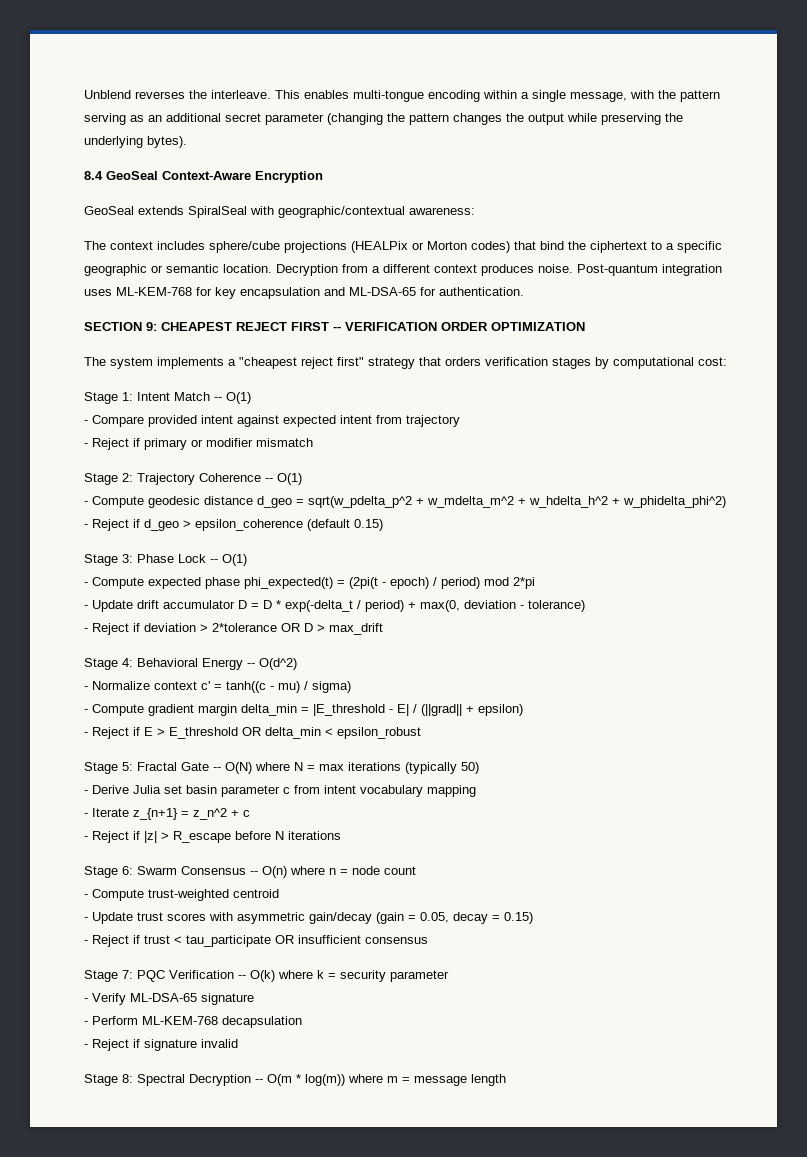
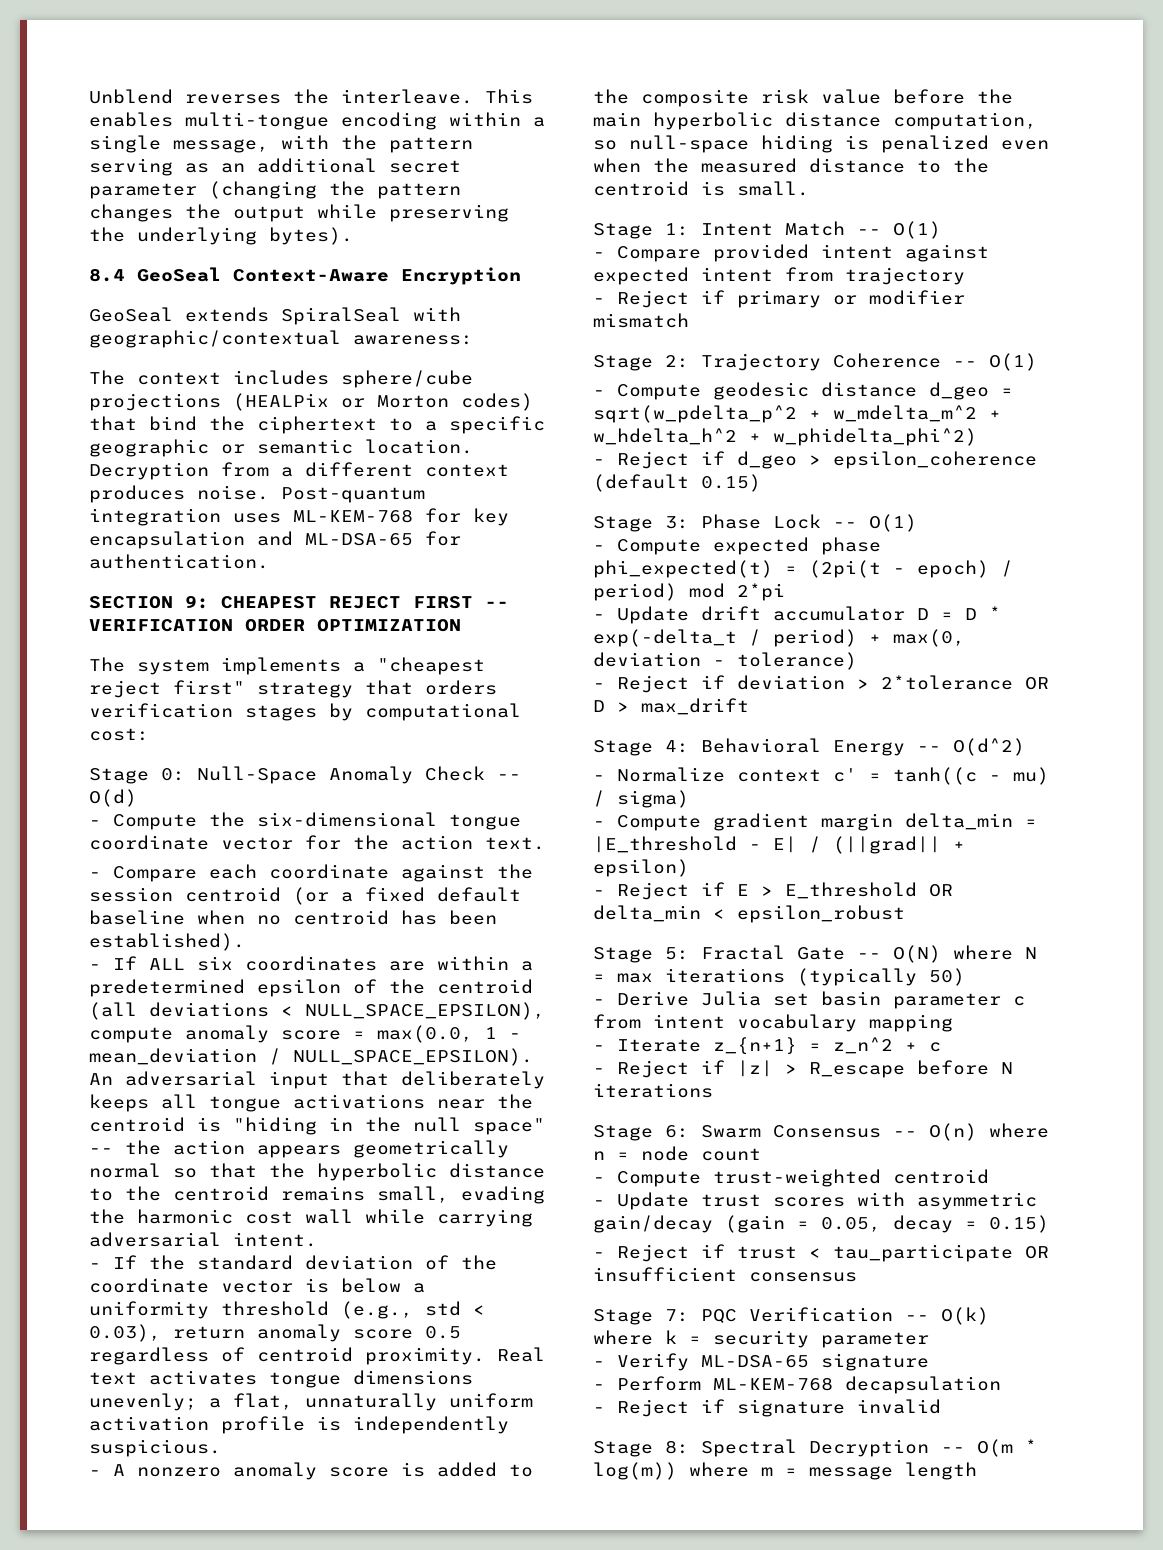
+ Stage 0: Null-Space Anomaly Check -- O(d)
+ - Compute the six-dimensional tongue coordinate vector for the action text.
+ - Compare each coordinate against the session centroid (or a fixed default baseline when no centroid has been established).
+ - If ALL six coordinates are within a predetermined epsilon of the centroid (all deviations < NULL_SPACE_EPSILON), compute anomaly score = max(0.0, 1 - mean_deviation / NULL_SPACE_EPSILON). An adversarial input that deliberately keeps all tongue activations near the centroid is "hiding in the null space" -- the action appears geometrically normal so that the hyperbolic distance to the centroid remains small, evading the harmonic cost wall while carrying adversarial intent.
+ - If the standard deviation of the coordinate vector is below a uniformity threshold (e.g., std < 0.03), return anomaly score 0.5 regardless of centroid proximity. Real text activates tongue dimensions unevenly; a flat, unnaturally uniform activation profile is independently suspicious.
+ - A nonzero anomaly score is added to the composite risk value before the main hyperbolic distance computation, so null-space hiding is penalized even when the measured distance to the centroid is small.

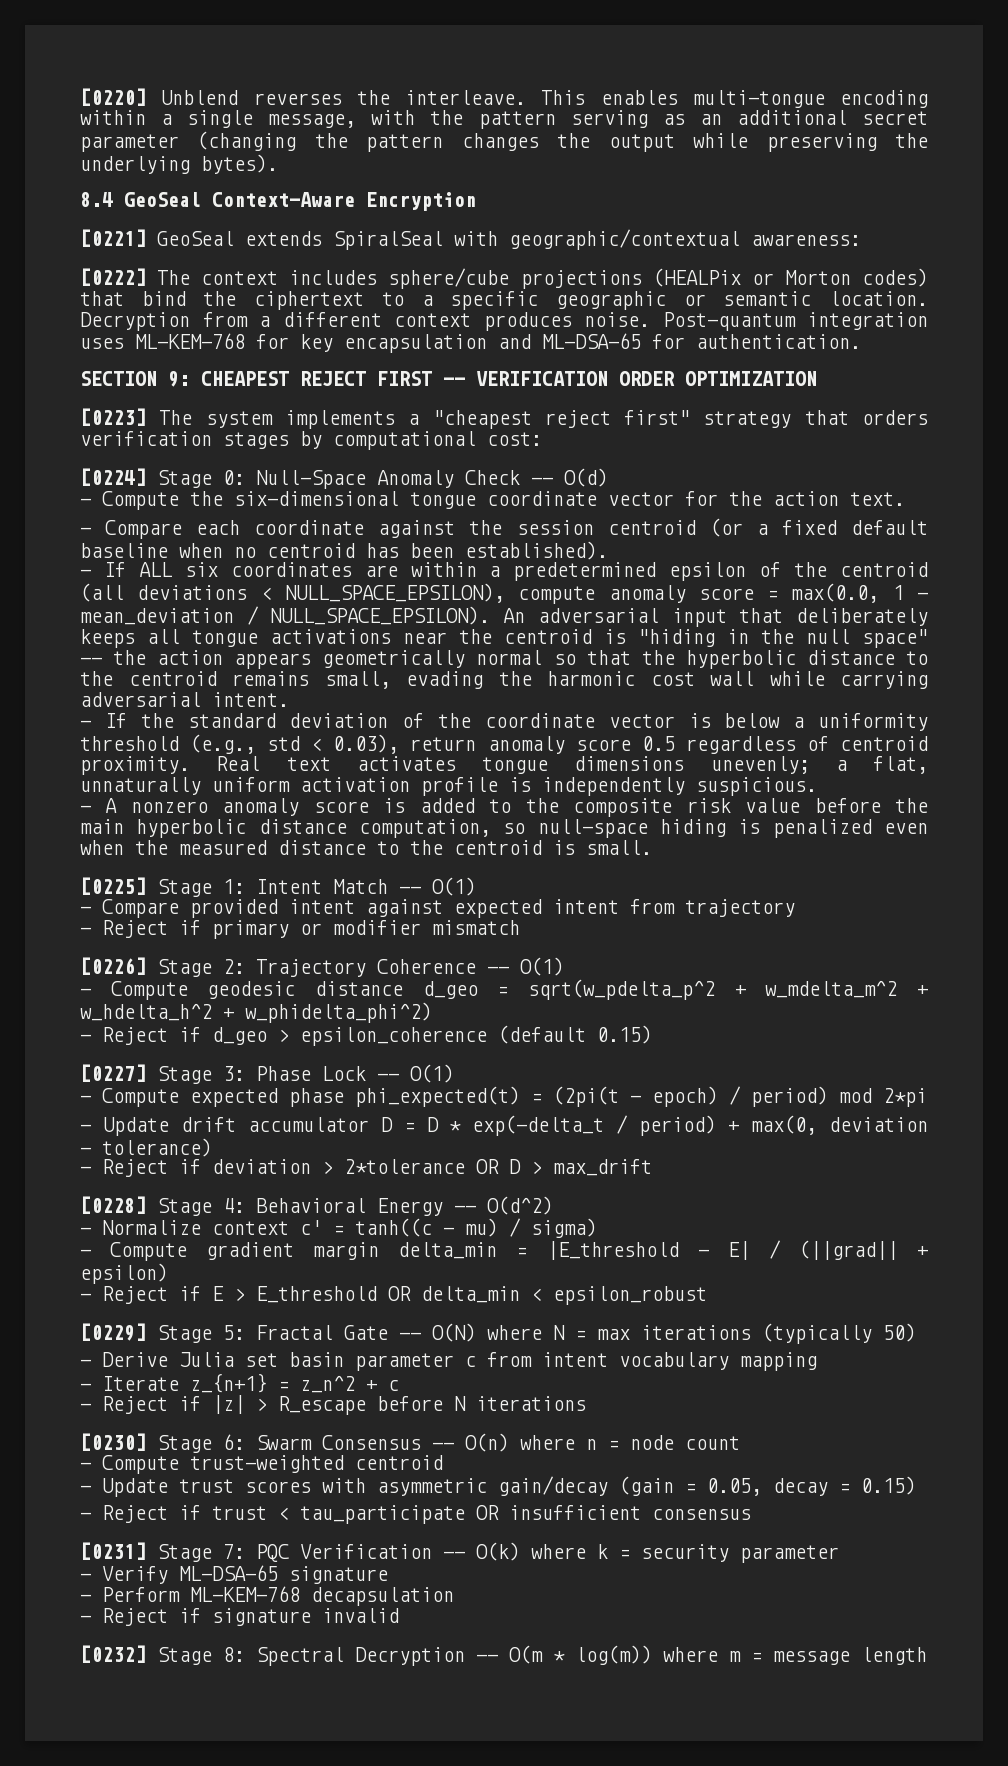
- Unblend reverses the interleave.
+ [0220] Unblend reverses the interleave.
- GeoSeal extends SpiralSeal with geographic/contextual awareness:
+ [0221] GeoSeal extends SpiralSeal with geographic/contextual awareness:
- The context includes sphere/cube projections (HEALPix or Morton codes) that bind the ciphertext to a specific geographic or semantic location.
+ [0222] The context includes sphere/cube projections (HEALPix or Morton codes) that bind the ciphertext to a specific geographic or semantic location.
- The system implements a "cheapest reject first" strategy that orders verification stages by computational cost:
+ [0223] The system implements a "cheapest reject first" strategy that orders verification stages by computational cost:
- Stage 0: Null-Space Anomaly Check -- O(d)
+ [0224] Stage 0: Null-Space Anomaly Check -- O(d)
- Stage 1: Intent Match -- O(1)
+ [0225] Stage 1: Intent Match -- O(1)
- Stage 2: Trajectory Coherence -- O(1)
+ [0226] Stage 2: Trajectory Coherence -- O(1)
- Stage 3: Phase Lock -- O(1)
+ [0227] Stage 3: Phase Lock -- O(1)
- Stage 4: Behavioral Energy -- O(d^2)
+ [0228] Stage 4: Behavioral Energy -- O(d^2)
- Stage 5: Fractal Gate -- O(N) where N = max iterations (typically 50)
+ [0229] Stage 5: Fractal Gate -- O(N) where N = max iterations (typically 50)
- Stage 6: Swarm Consensus -- O(n) where n = node count
+ [0230] Stage 6: Swarm Consensus -- O(n) where n = node count
- Stage 7: PQC Verification -- O(k) where k = security parameter
+ [0231] Stage 7: PQC Verification -- O(k) where k = security parameter
- Stage 8: Spectral Decryption -- O(m * log(m)) where m = message length
+ [0232] Stage 8: Spectral Decryption -- O(m * log(m)) where m = message length

